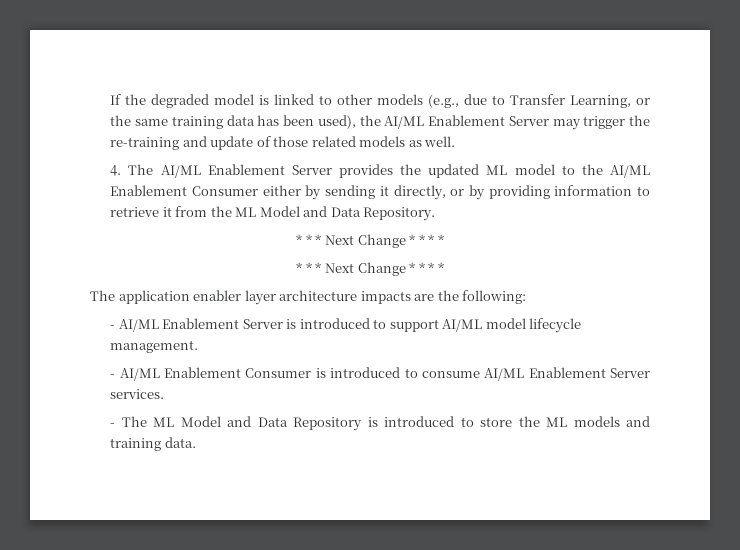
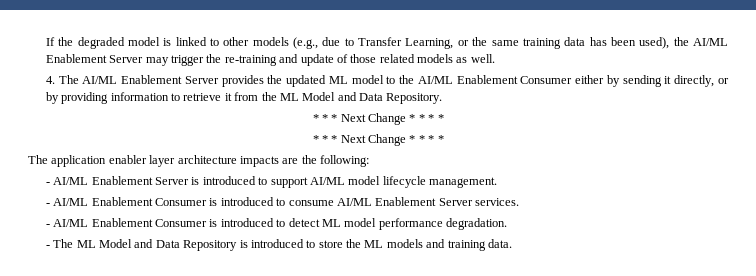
+ - AI/ML Enablement Consumer is introduced to detect ML model performance degradation.

